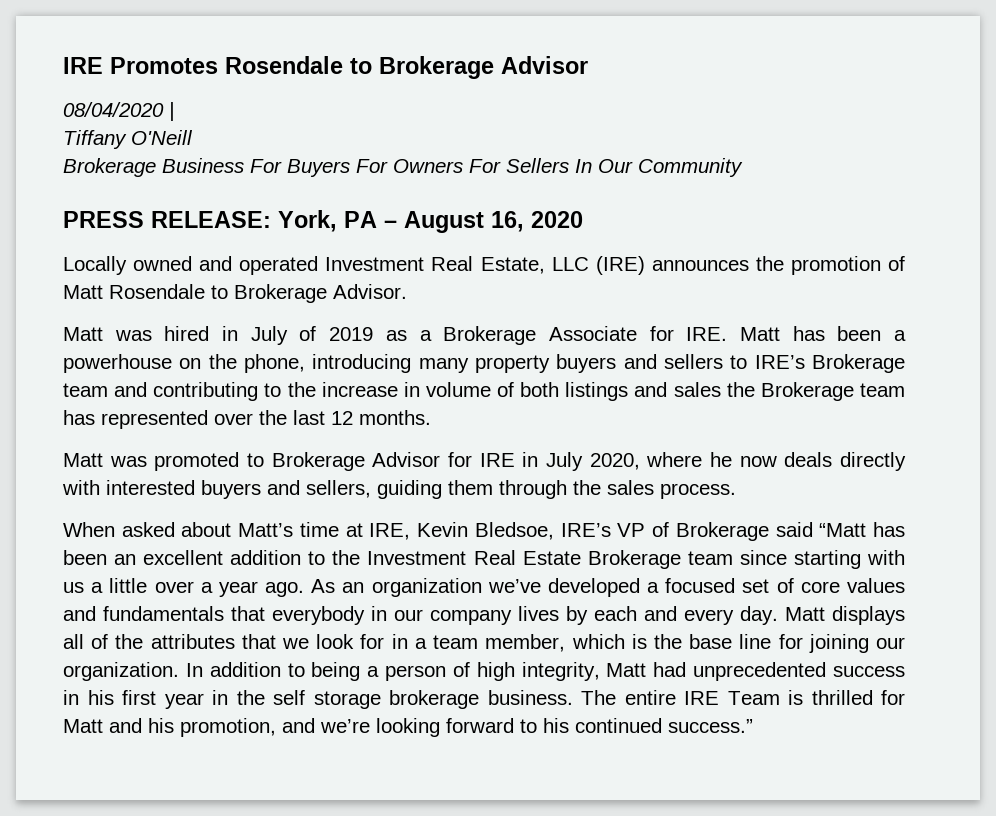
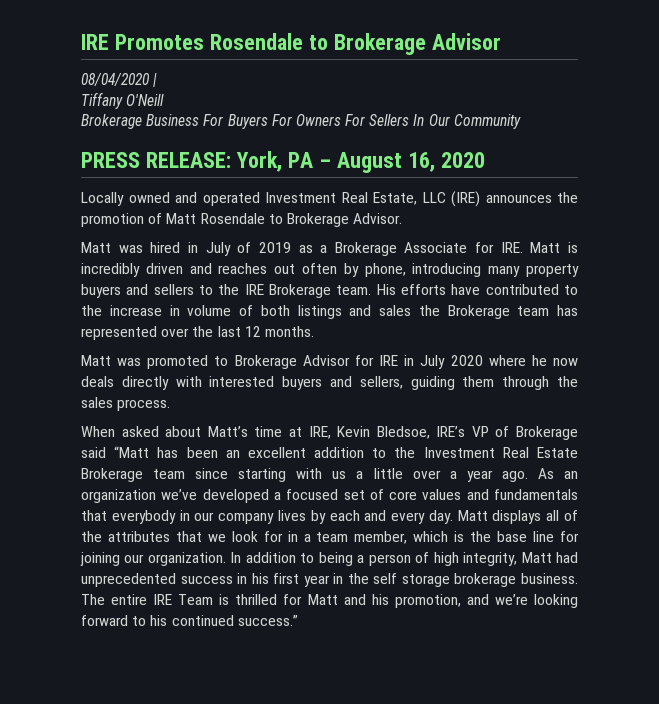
- Matt was hired in July of 2019 as a Brokerage Associate for IRE. Matt has been a powerhouse on the phone, introducing many property buyers and sellers to IRE’s Brokerage team and contributing to the increase in volume of both listings and sales the Brokerage team has represented over the last 12 months.
+ Matt was hired in July of 2019 as a Brokerage Associate for IRE. Matt is incredibly driven and reaches out often by phone, introducing many property buyers and sellers to the IRE Brokerage team. His efforts have contributed to the increase in volume of both listings and sales the Brokerage team has represented over the last 12 months.
- Matt was promoted to Brokerage Advisor for IRE in July 2020, where he now deals directly with interested buyers and sellers, guiding them through the sales process.
+ Matt was promoted to Brokerage Advisor for IRE in July 2020 where he now deals directly with interested buyers and sellers, guiding them through the sales process.

